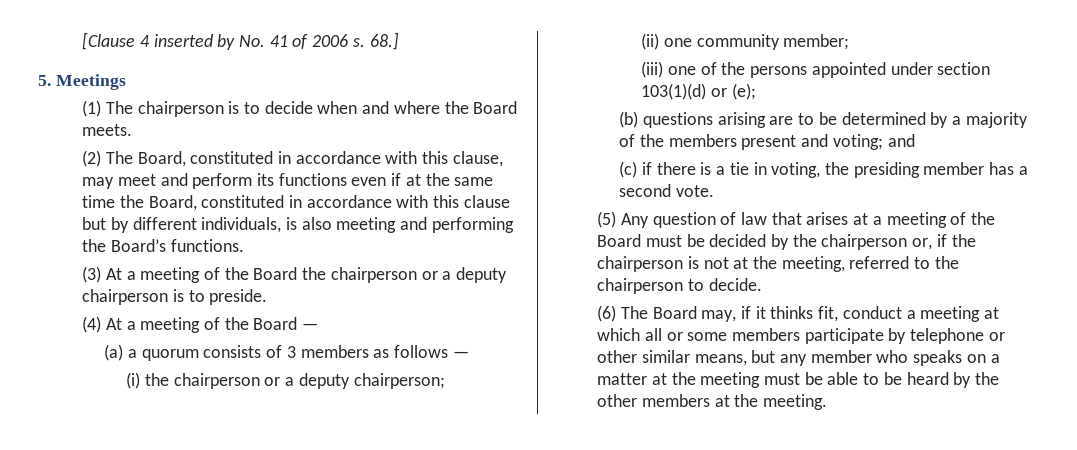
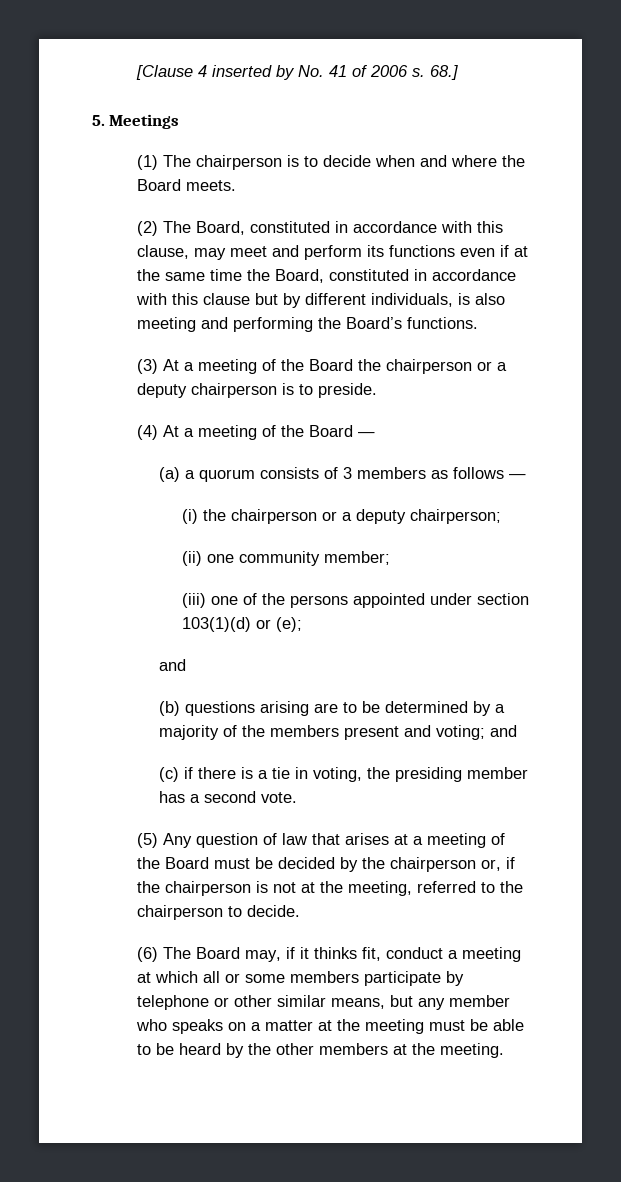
  (iii) one of the persons appointed under section 103(1)(d) or (e);
+ and

